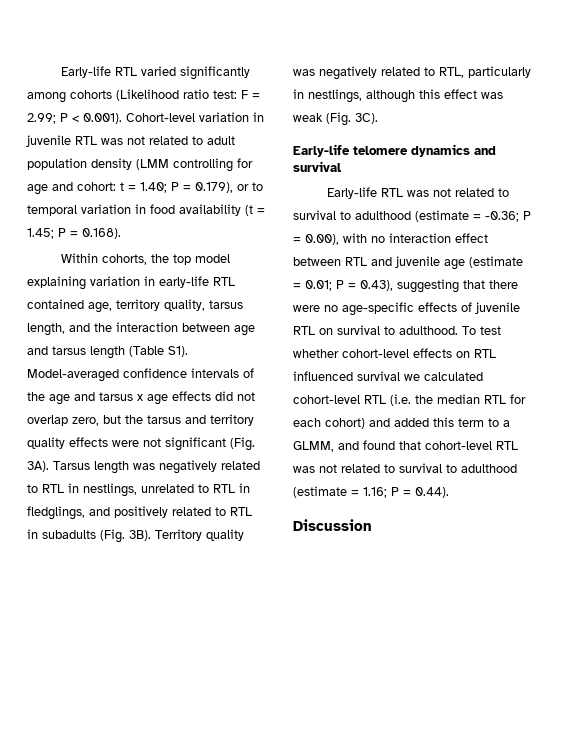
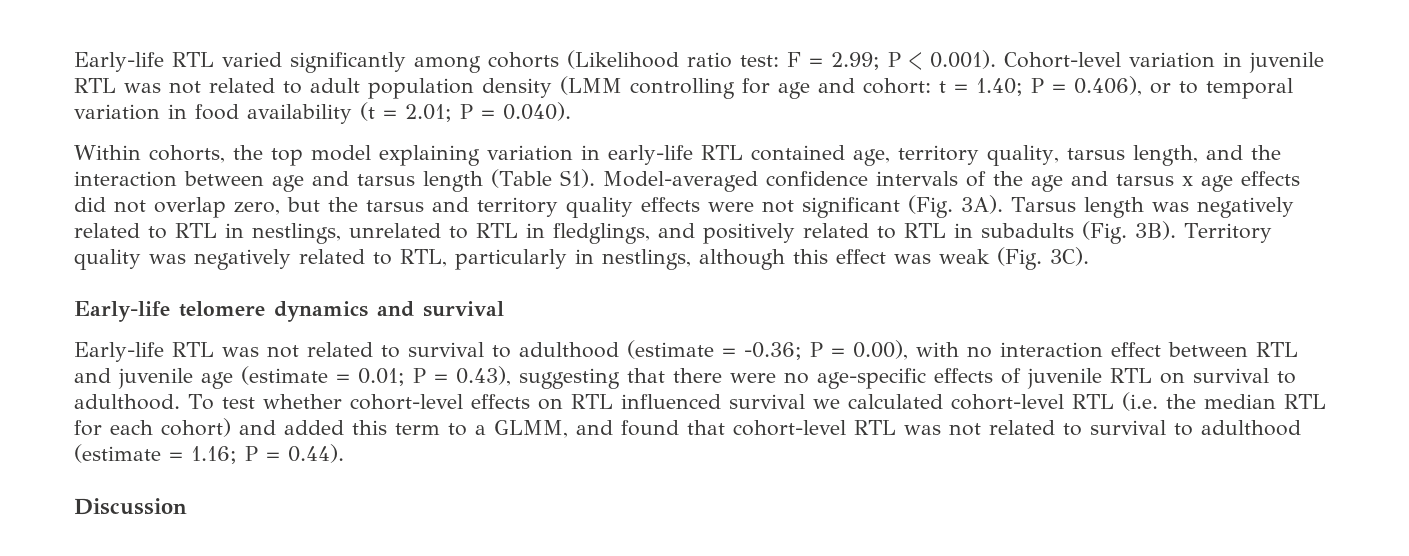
- Early-life RTL varied significantly among cohorts (Likelihood ratio test: F = 2.99; P < 0.001). Cohort-level variation in juvenile RTL was not related to adult population density (LMM controlling for age and cohort: t = 1.40; P = 0.179), or to temporal variation in food availability (t = 1.45; P = 0.168).
+ Early-life RTL varied significantly among cohorts (Likelihood ratio test: F = 2.99; P < 0.001). Cohort-level variation in juvenile RTL was not related to adult population density (LMM controlling for age and cohort: t = 1.40; P = 0.406), or to temporal variation in food availability (t = 2.01; P = 0.040).

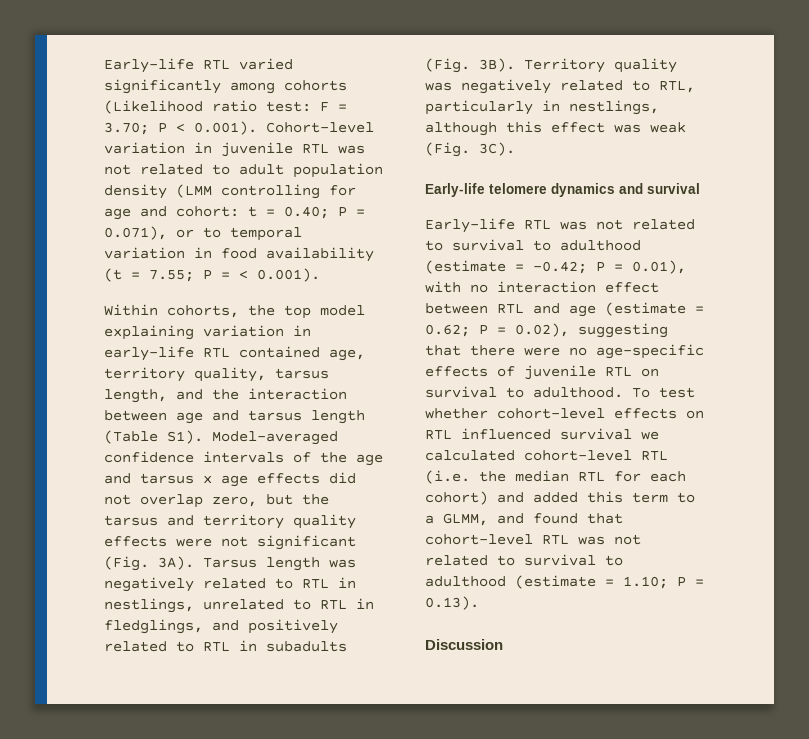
- Early-life RTL varied significantly among cohorts (Likelihood ratio test: F = 2.99; P < 0.001). Cohort-level variation in juvenile RTL was not related to adult population density (LMM controlling for age and cohort: t = 1.40; P = 0.406), or to temporal variation in food availability (t = 2.01; P = 0.040).
+ Early-life RTL varied significantly among cohorts (Likelihood ratio test: F = 3.70; P < 0.001). Cohort-level variation in juvenile RTL was not related to adult population density (LMM controlling for age and cohort: t = 0.40; P = 0.071), or to temporal variation in food availability (t = 7.55; P = < 0.001).
- Early-life RTL was not related to survival to adulthood (estimate = -0.36; P = 0.00), with no interaction effect between RTL and juvenile age (estimate = 0.01; P = 0.43), suggesting that there were no age-specific effects of juvenile RTL on survival to adulthood.
+ Early-life RTL was not related to survival to adulthood (estimate = -0.42; P = 0.01), with no interaction effect between RTL and age (estimate = 0.62; P = 0.02), suggesting that there were no age-specific effects of juvenile RTL on survival to adulthood.
- To test whether cohort-level effects on RTL influenced survival we calculated cohort-level RTL (i.e. the median RTL for each cohort) and added this term to a GLMM, and found that cohort-level RTL was not related to survival to adulthood (estimate = 1.16; P = 0.44).
+ To test whether cohort-level effects on RTL influenced survival we calculated cohort-level RTL (i.e. the median RTL for each cohort) and added this term to a GLMM, and found that cohort-level RTL was not related to survival to adulthood (estimate = 1.10; P = 0.13).

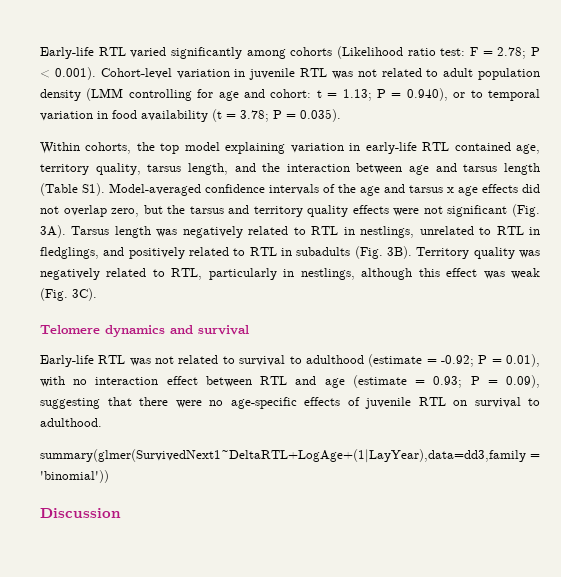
- Early-life RTL varied significantly among cohorts (Likelihood ratio test: F = 3.70; P < 0.001). Cohort-level variation in juvenile RTL was not related to adult population density (LMM controlling for age and cohort: t = 0.40; P = 0.071), or to temporal variation in food availability (t = 7.55; P = < 0.001).
+ Early-life RTL varied significantly among cohorts (Likelihood ratio test: F = 2.78; P < 0.001). Cohort-level variation in juvenile RTL was not related to adult population density (LMM controlling for age and cohort: t = 1.13; P = 0.940), or to temporal variation in food availability (t = 3.78; P = 0.035).
- Early-life telomere dynamics and survival
+ Telomere dynamics and survival
- Early-life RTL was not related to survival to adulthood (estimate = -0.42; P = 0.01), with no interaction effect between RTL and age (estimate = 0.62; P = 0.02), suggesting that there were no age-specific effects of juvenile RTL on survival to adulthood. To test whether cohort-level effects on RTL influenced survival we calculated cohort-level RTL (i.e. the median RTL for each cohort) and added this term to a GLMM, and found that cohort-level RTL was not related to survival to adulthood (estimate = 1.10; P = 0.13).
+ Early-life RTL was not related to survival to adulthood (estimate = -0.92; P = 0.01), with no interaction effect between RTL and age (estimate = 0.93; P = 0.09), suggesting that there were no age-specific effects of juvenile RTL on survival to adulthood.
+ summary(glmer(SurvivedNext1~DeltaRTL+LogAge+(1|LayYear),data=dd3,family = 'binomial'))

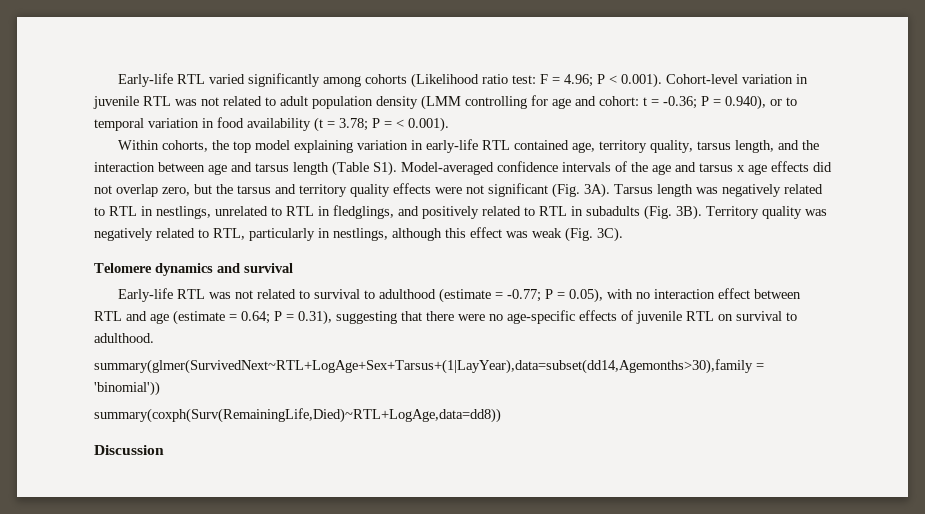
- Early-life RTL varied significantly among cohorts (Likelihood ratio test: F = 2.78; P < 0.001). Cohort-level variation in juvenile RTL was not related to adult population density (LMM controlling for age and cohort: t = 1.13; P = 0.940), or to temporal variation in food availability (t = 3.78; P = 0.035).
+ Early-life RTL varied significantly among cohorts (Likelihood ratio test: F = 4.96; P < 0.001). Cohort-level variation in juvenile RTL was not related to adult population density (LMM controlling for age and cohort: t = -0.36; P = 0.940), or to temporal variation in food availability (t = 3.78; P = < 0.001).
- Early-life RTL was not related to survival to adulthood (estimate = -0.92; P = 0.01), with no interaction effect between RTL and age (estimate = 0.93; P = 0.09), suggesting that there were no age-specific effects of juvenile RTL on survival to adulthood.
+ Early-life RTL was not related to survival to adulthood (estimate = -0.77; P = 0.05), with no interaction effect between RTL and age (estimate = 0.64; P = 0.31), suggesting that there were no age-specific effects of juvenile RTL on survival to adulthood.
- summary(glmer(SurvivedNext1~DeltaRTL+LogAge+(1|LayYear),data=dd3,family = 'binomial'))
+ summary(glmer(SurvivedNext~RTL+LogAge+Sex+Tarsus+(1|LayYear),data=subset(dd14,Agemonths>30),family = 'binomial'))
+ summary(coxph(Surv(RemainingLife,Died)~RTL+LogAge,data=dd8))

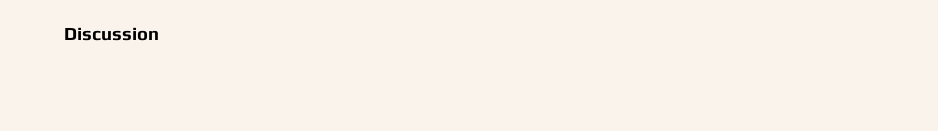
- Early-life RTL varied significantly among cohorts (Likelihood ratio test: F = 4.96; P < 0.001). Cohort-level variation in juvenile RTL was not related to adult population density (LMM controlling for age and cohort: t = -0.36; P = 0.940), or to temporal variation in food availability (t = 3.78; P = < 0.001).
- Within cohorts, the top model explaining variation in early-life RTL contained age, territory quality, tarsus length, and the interaction between age and tarsus length (Table S1). Model-averaged confidence intervals of the age and tarsus x age effects did not overlap zero, but the tarsus and territory quality effects were not significant (Fig. 3A). Tarsus length was negatively related to RTL in nestlings, unrelated to RTL in fledglings, and positively related to RTL in subadults (Fig. 3B). Territory quality was negatively related to RTL, particularly in nestlings, although this effect was weak (Fig. 3C).
- Telomere dynamics and survival
- Early-life RTL was not related to survival to adulthood (estimate = -0.77; P = 0.05), with no interaction effect between RTL and age (estimate = 0.64; P = 0.31), suggesting that there were no age-specific effects of juvenile RTL on survival to adulthood.
- summary(glmer(SurvivedNext~RTL+LogAge+Sex+Tarsus+(1|LayYear),data=subset(dd14,Agemonths>30),family = 'binomial'))
- summary(coxph(Surv(RemainingLife,Died)~RTL+LogAge,data=dd8))

